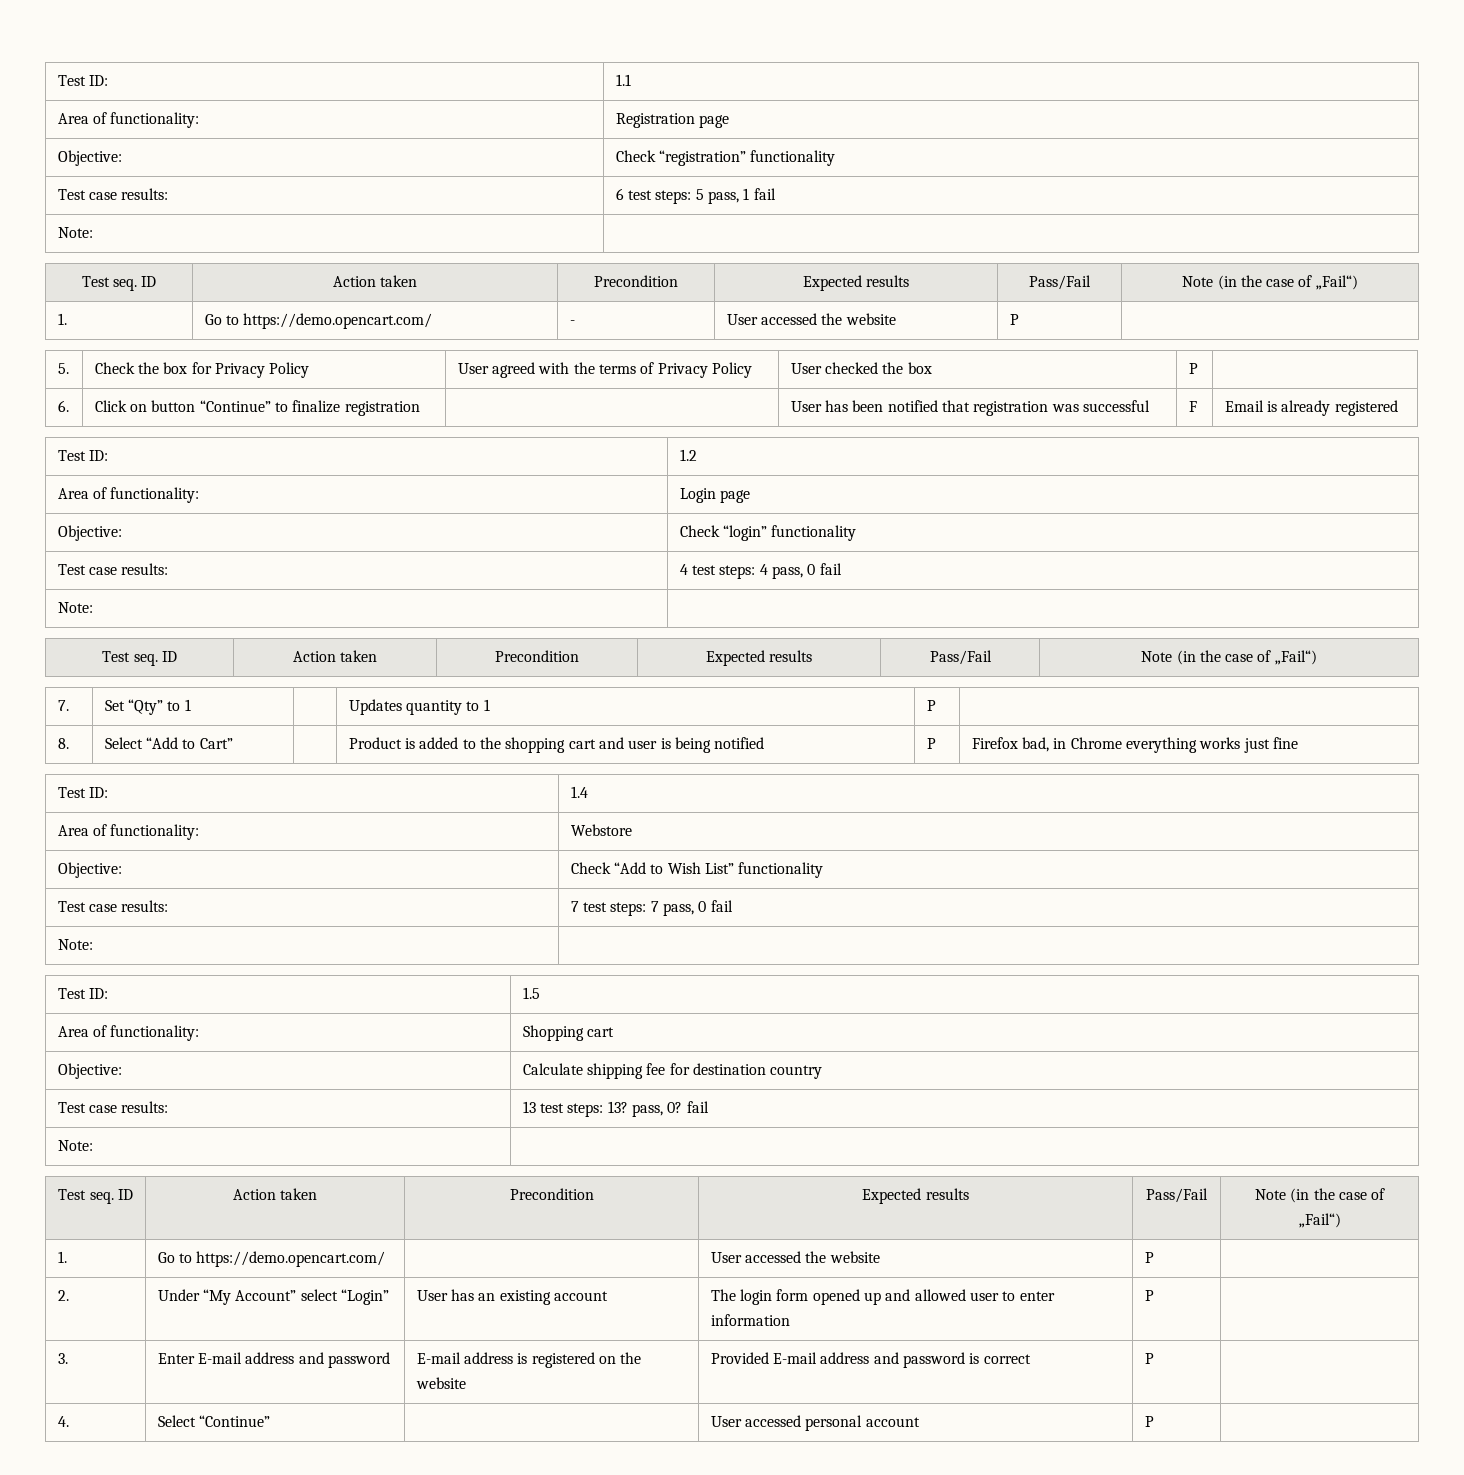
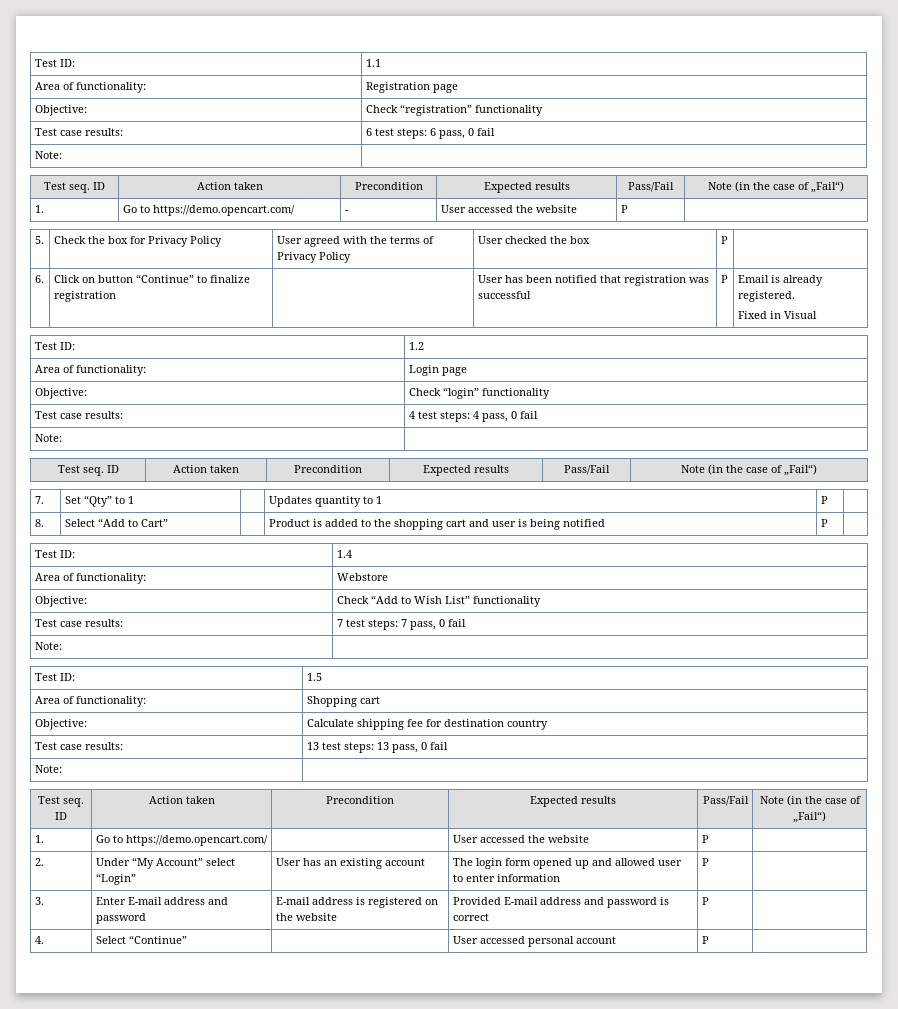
- Test case results: | 6 test steps: 5 pass, 1 fail
+ Test case results: | 6 test steps: 6 pass, 0 fail
- 6. | Click on button “Continue” to finalize registration | | User has been notified that registration was successful | F | Email is already registered
+ 6. | Click on button “Continue” to finalize registration | | User has been notified that registration was successful | P | Email is already registered.
+ Fixed in Visual
- 8. | Select “Add to Cart” | | Product is added to the shopping cart and user is being notified | P | Firefox bad, in Chrome everything works just fine
+ 8. | Select “Add to Cart” | | Product is added to the shopping cart and user is being notified | P |
- Test case results: | 13 test steps: 13? pass, 0? fail
+ Test case results: | 13 test steps: 13 pass, 0 fail

